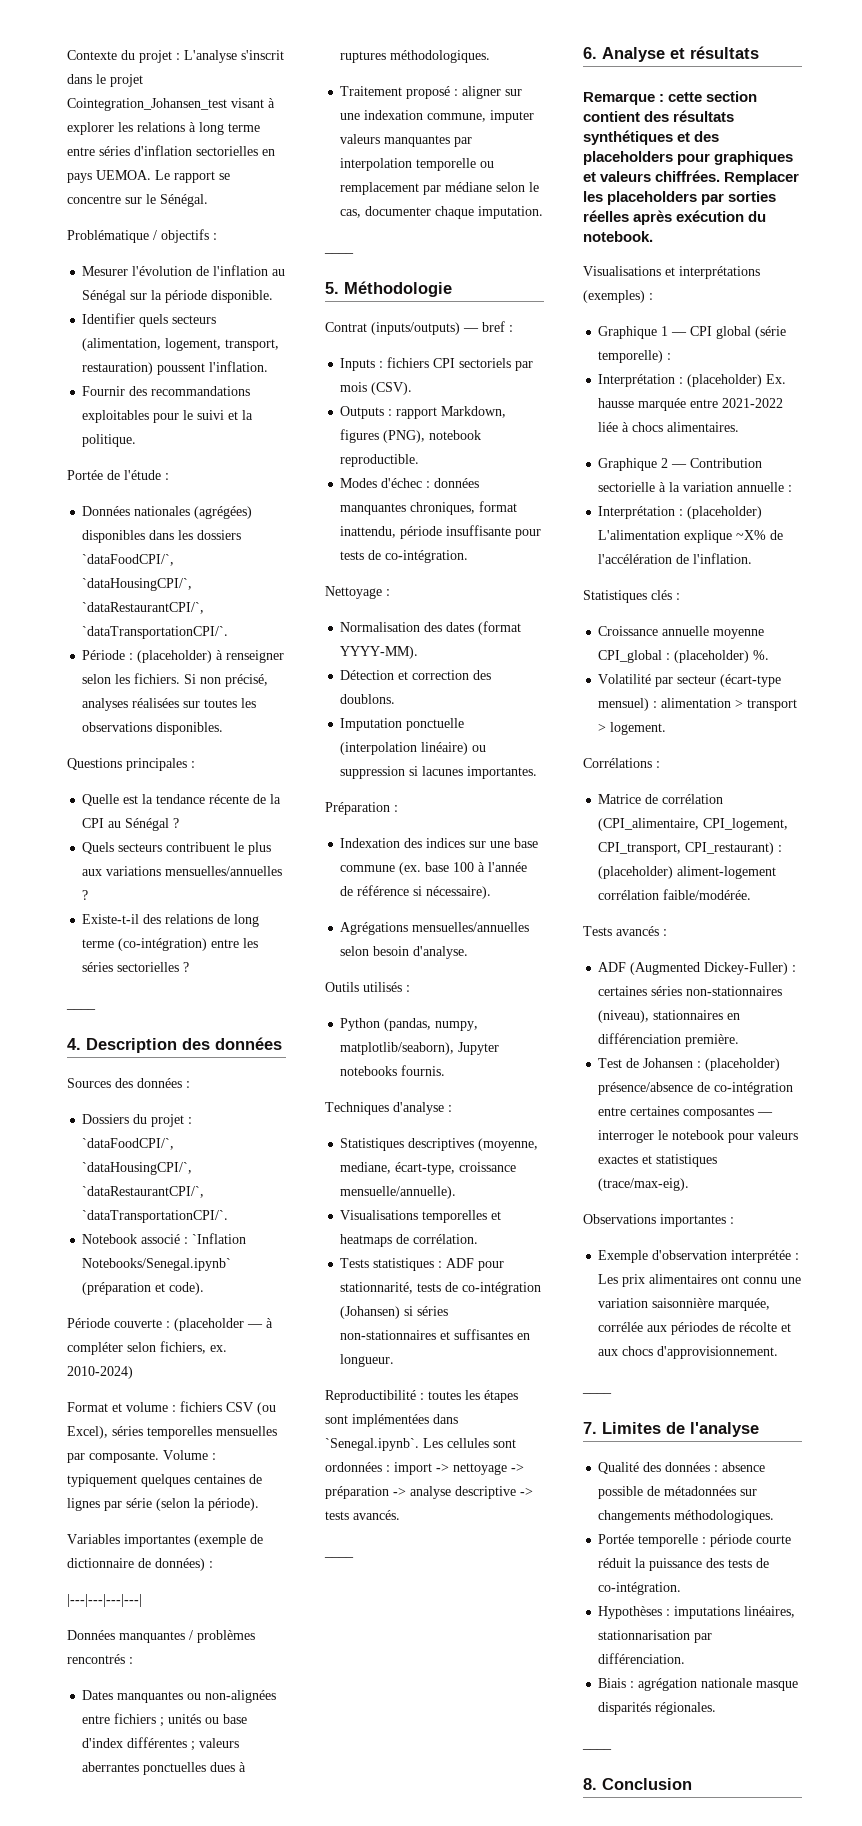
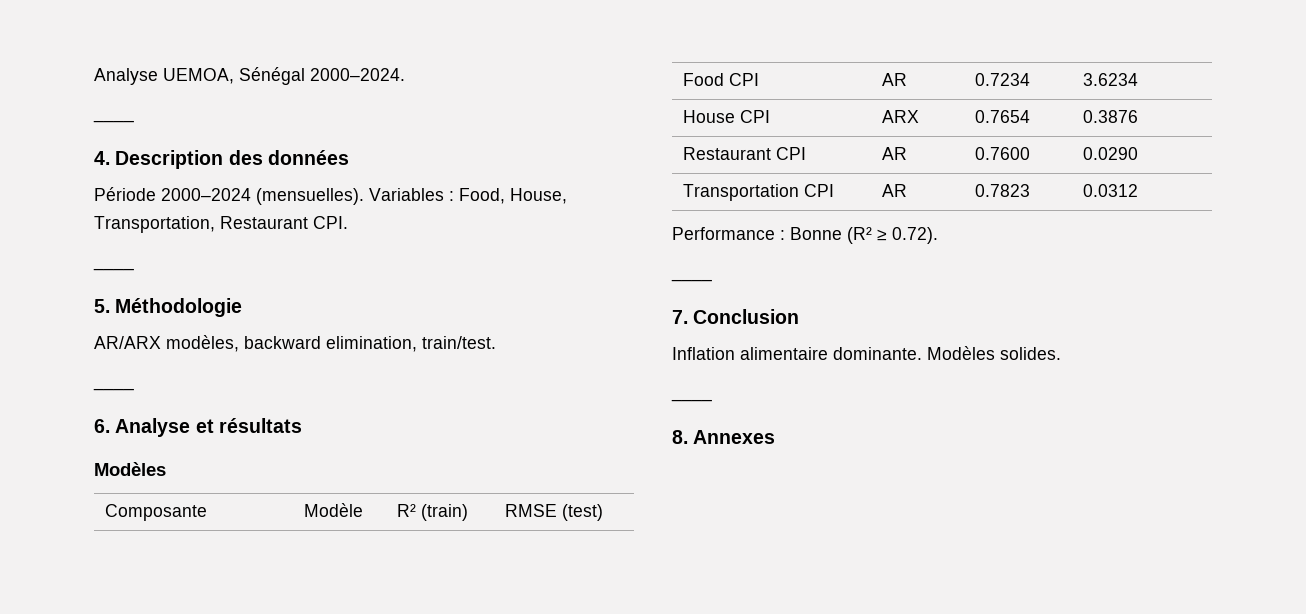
- Contexte du projet : L'analyse s'inscrit dans le projet Cointegration_Johansen_test visant à explorer les relations à long terme entre séries d'inflation sectorielles en pays UEMOA. Le rapport se concentre sur le Sénégal.
- Problématique / objectifs :
- Mesurer l'évolution de l'inflation au Sénégal sur la période disponible.
- Identifier quels secteurs (alimentation, logement, transport, restauration) poussent l'inflation.
- Fournir des recommandations exploitables pour le suivi et la politique.
- Portée de l'étude :
- Données nationales (agrégées) disponibles dans les dossiers `dataFoodCPI/`, `dataHousingCPI/`, `dataRestaurantCPI/`, `dataTransportationCPI/`.
- Période : (placeholder) à renseigner selon les fichiers. Si non précisé, analyses réalisées sur toutes les observations disponibles.
- Questions principales :
- Quelle est la tendance récente de la CPI au Sénégal ?
- Quels secteurs contribuent le plus aux variations mensuelles/annuelles ?
- Existe-t-il des relations de long terme (co-intégration) entre les séries sectorielles ?
+ Analyse UEMOA, Sénégal 2000–2024.
- Sources des données :
- Dossiers du projet : `dataFoodCPI/`, `dataHousingCPI/`, `dataRestaurantCPI/`, `dataTransportationCPI/`.
- Notebook associé : `Inflation Notebooks/Senegal.ipynb` (préparation et code).
- Période couverte : (placeholder — à compléter selon fichiers, ex. 2010-2024)
- Format et volume : fichiers CSV (ou Excel), séries temporelles mensuelles par composante. Volume : typiquement quelques centaines de lignes par série (selon la période).
- Variables importantes (exemple de dictionnaire de données) :
- |---|---|---|---|
- Données manquantes / problèmes rencontrés :
- Dates manquantes ou non-alignées entre fichiers ; unités ou base d'index différentes ; valeurs aberrantes ponctuelles dues à ruptures méthodologiques.
- Traitement proposé : aligner sur une indexation commune, imputer valeurs manquantes par interpolation temporelle ou remplacement par médiane selon le cas, documenter chaque imputation.
+ Période 2000–2024 (mensuelles). Variables : Food, House, Transportation, Restaurant CPI.
  ____
  5. Méthodologie
- Contrat (inputs/outputs) — bref :
- Inputs : fichiers CPI sectoriels par mois (CSV).
- Outputs : rapport Markdown, figures (PNG), notebook reproductible.
- Modes d'échec : données manquantes chroniques, format inattendu, période insuffisante pour tests de co-intégration.
- Nettoyage :
- Normalisation des dates (format YYYY-MM).
- Détection et correction des doublons.
- Imputation ponctuelle (interpolation linéaire) ou suppression si lacunes importantes.
- Préparation :
- Indexation des indices sur une base commune (ex. base 100 à l'année de référence si nécessaire).
- Agrégations mensuelles/annuelles selon besoin d'analyse.
- Outils utilisés :
- Python (pandas, numpy, matplotlib/seaborn), Jupyter notebooks fournis.
- Techniques d'analyse :
- Statistiques descriptives (moyenne, mediane, écart-type, croissance mensuelle/annuelle).
- Visualisations temporelles et heatmaps de corrélation.
- Tests statistiques : ADF pour stationnarité, tests de co-intégration (Johansen) si séries non-stationnaires et suffisantes en longueur.
- Reproductibilité : toutes les étapes sont implémentées dans `Senegal.ipynb`. Les cellules sont ordonnées : import -> nettoyage -> préparation -> analyse descriptive -> tests avancés.
+ AR/ARX modèles, backward elimination, train/test.
  6. Analyse et résultats
- Remarque : cette section contient des résultats synthétiques et des placeholders pour graphiques et valeurs chiffrées. Remplacer les placeholders par sorties réelles après exécution du notebook.
- Visualisations et interprétations (exemples) :
- Graphique 1 — CPI global (série temporelle) :
- Interprétation : (placeholder) Ex. hausse marquée entre 2021-2022 liée à chocs alimentaires.
- Graphique 2 — Contribution sectorielle à la variation annuelle :
- Interprétation : (placeholder) L'alimentation explique ~X% de l'accélération de l'inflation.
- Statistiques clés :
- Croissance annuelle moyenne CPI_global : (placeholder) %.
- Volatilité par secteur (écart-type mensuel) : alimentation > transport > logement.
- Corrélations :
- Matrice de corrélation (CPI_alimentaire, CPI_logement, CPI_transport, CPI_restaurant) : (placeholder) aliment-logement corrélation faible/modérée.
- Tests avancés :
- ADF (Augmented Dickey-Fuller) : certaines séries non-stationnaires (niveau), stationnaires en différenciation première.
- Test de Johansen : (placeholder) présence/absence de co-intégration entre certaines composantes — interroger le notebook pour valeurs exactes et statistiques (trace/max-eig).
- Observations importantes :
- Exemple d'observation interprétée : Les prix alimentaires ont connu une variation saisonnière marquée, corrélée aux périodes de récolte et aux chocs d'approvisionnement.
+ Modèles
+ Composante | Modèle | R² (train) | RMSE (test)
+ Food CPI | AR | 0.7234 | 3.6234
+ House CPI | ARX | 0.7654 | 0.3876
+ Restaurant CPI | AR | 0.7600 | 0.0290
+ Transportation CPI | AR | 0.7823 | 0.0312
+ Performance : Bonne (R² ≥ 0.72).
  ____
- 7. Limites de l'analyse
- Qualité des données : absence possible de métadonnées sur changements méthodologiques.
- Portée temporelle : période courte réduit la puissance des tests de co-intégration.
- Hypothèses : imputations linéaires, stationnarisation par différenciation.
- Biais : agrégation nationale masque disparités régionales.
+ 7. Conclusion
+ Inflation alimentaire dominante. Modèles solides.
- 8. Conclusion
+ 8. Annexes

